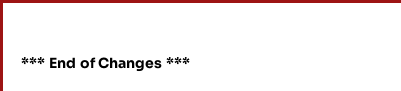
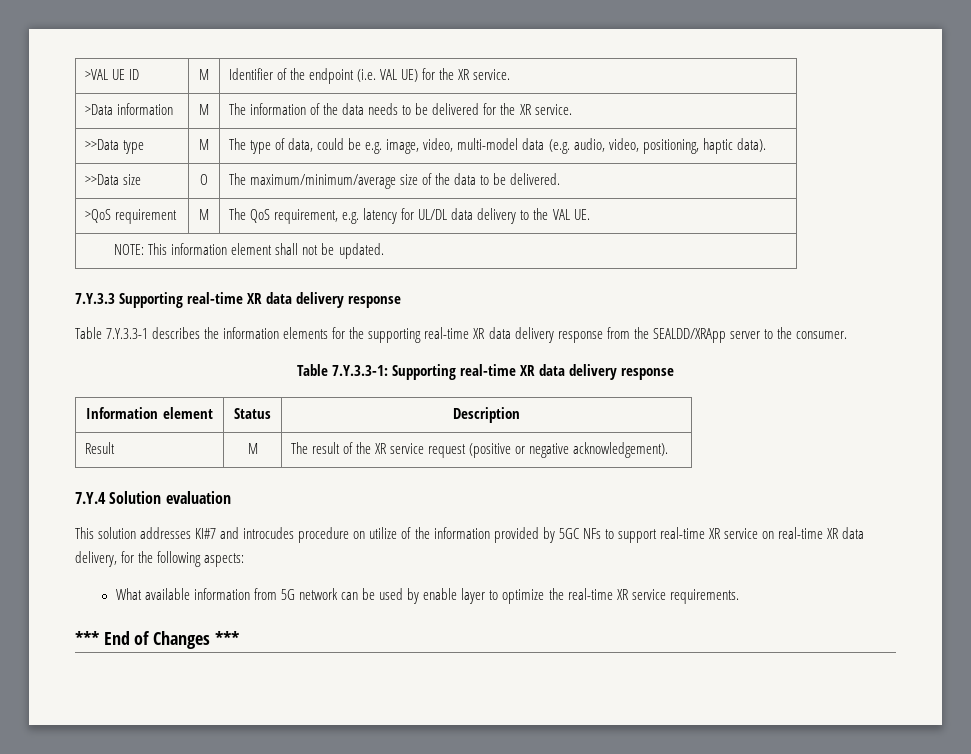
+ >VAL UE ID | M | Identifier of the endpoint (i.e. VAL UE) for the XR service.
+ >Data information | M | The information of the data needs to be delivered for the XR service.
+ >>Data type | M | The type of data, could be e.g. image, video, multi-model data (e.g. audio, video, positioning, haptic data).
+ >>Data size | O | The maximum/minimum/average size of the data to be delivered.
+ >QoS requirement | M | The QoS requirement, e.g. latency for UL/DL data delivery to the VAL UE.
+ NOTE: This information element shall not be updated.
+ 7.Y.3.3 Supporting real-time XR data delivery response
+ Table 7.Y.3.3-1 describes the information elements for the supporting real-time XR data delivery response from the SEALDD/XRApp server to the consumer.
+ Table 7.Y.3.3-1: Supporting real-time XR data delivery response
+ Information element | Status | Description
+ Result | M | The result of the XR service request (positive or negative acknowledgement).
+ 7.Y.4 Solution evaluation
+ This solution addresses KI#7 and introcudes procedure on utilize of the information provided by 5GC NFs to support real-time XR service on real-time XR data delivery, for the following aspects:
+ What available information from 5G network can be used by enable layer to optimize the real-time XR service requirements.

